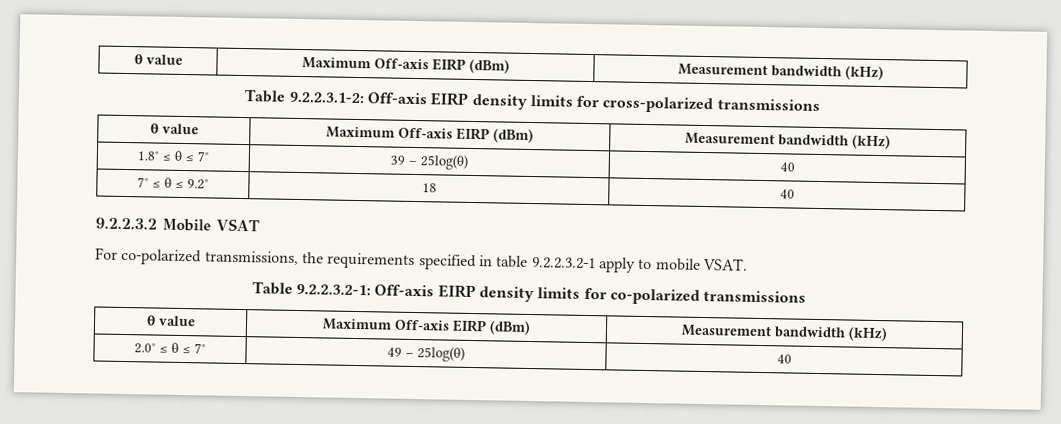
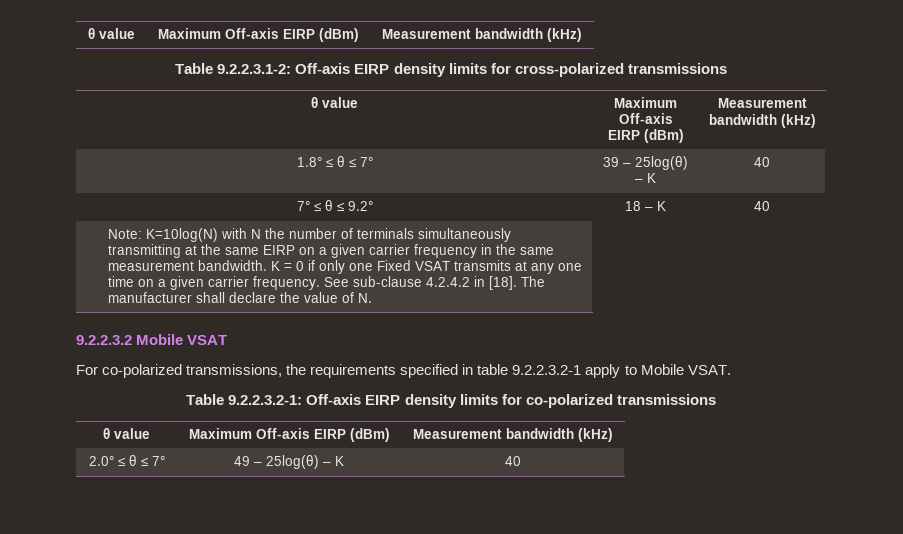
- 1.8° ≤ θ ≤ 7° | 39 – 25log(θ) | 40
+ 1.8° ≤ θ ≤ 7° | 39 – 25log(θ) – K | 40
- 7° ≤ θ ≤ 9.2° | 18 | 40
+ 7° ≤ θ ≤ 9.2° | 18 – K | 40
+ Note: K=10log(N) with N the number of terminals simultaneously transmitting at the same EIRP on a given carrier frequency in the same measurement bandwidth. K = 0 if only one Fixed VSAT transmits at any one time on a given carrier frequency. See sub-clause 4.2.4.2 in [18]. The manufacturer shall declare the value of N.
- For co-polarized transmissions, the requirements specified in table 9.2.2.3.2-1 apply to mobile VSAT.
+ For co-polarized transmissions, the requirements specified in table 9.2.2.3.2-1 apply to Mobile VSAT.
- 2.0° ≤ θ ≤ 7° | 49 – 25log(θ) | 40
+ 2.0° ≤ θ ≤ 7° | 49 – 25log(θ) – K | 40

